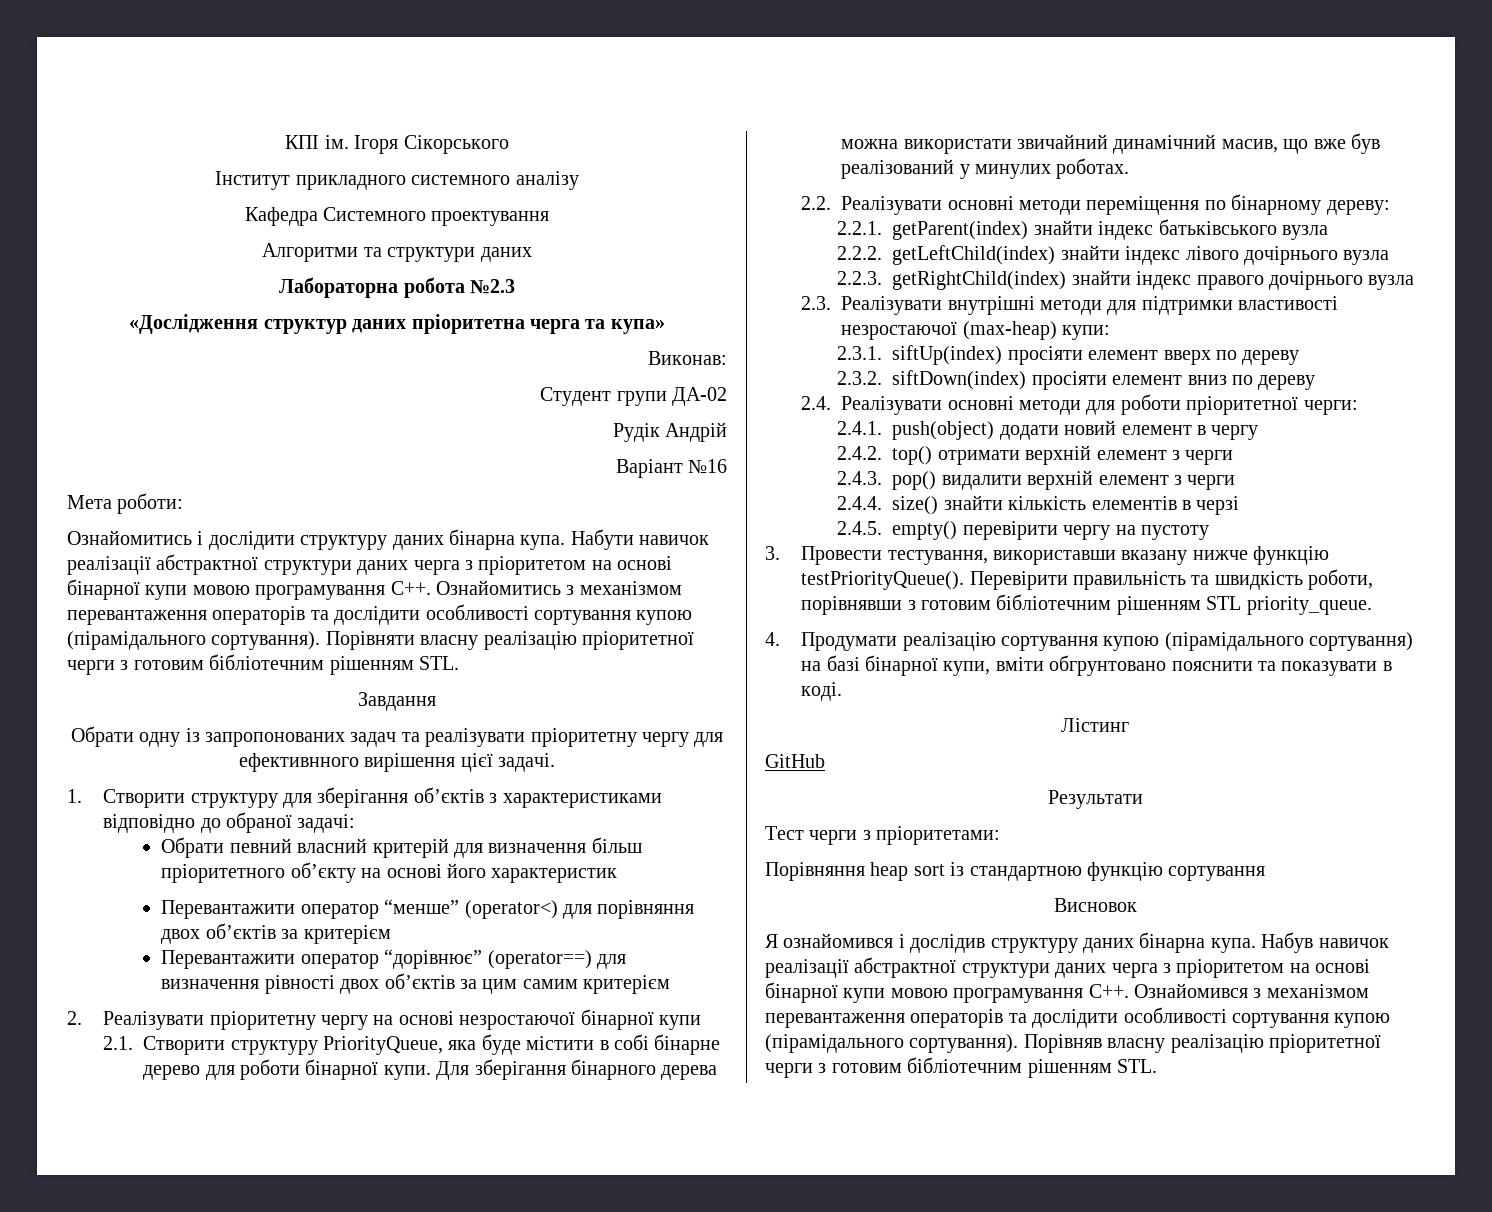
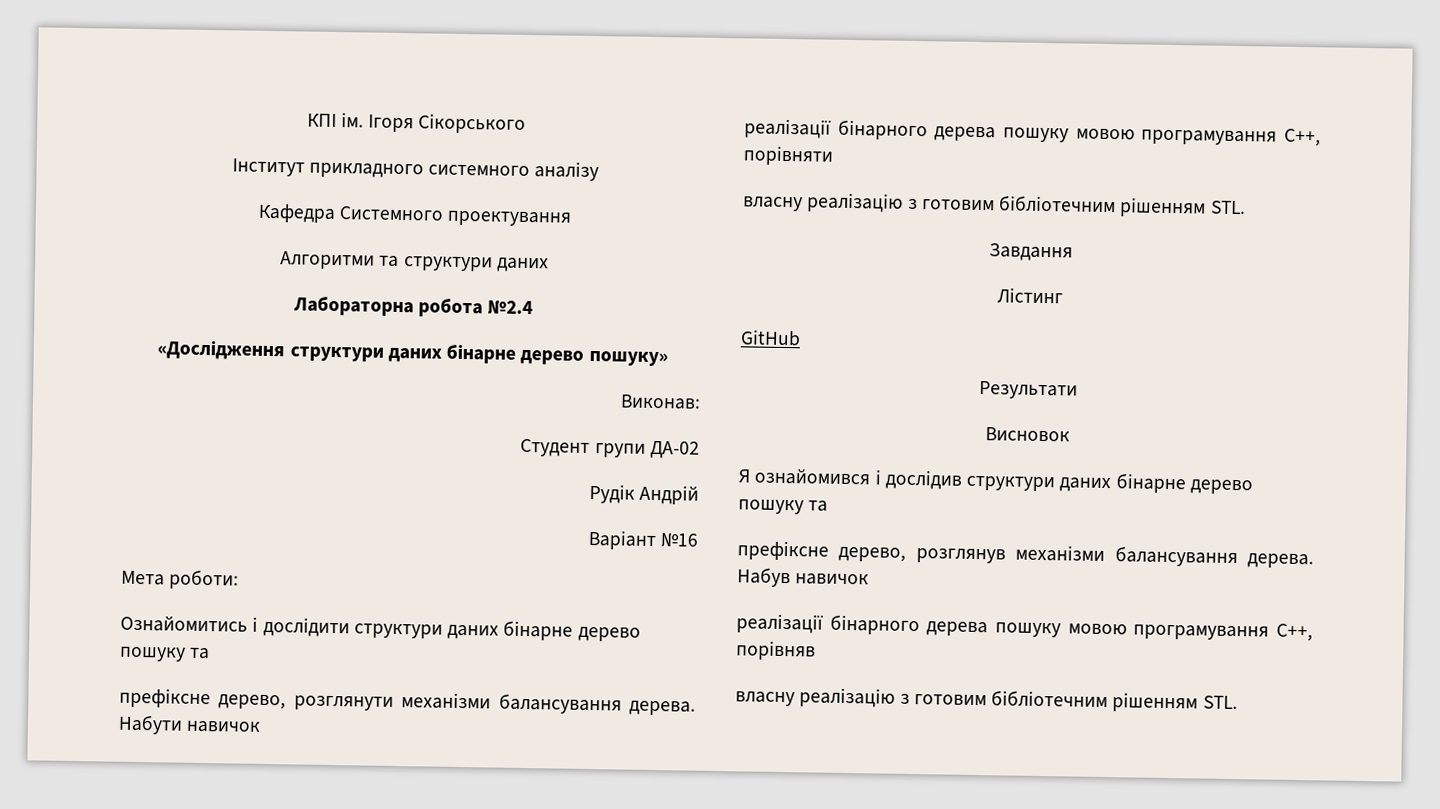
- Лабораторна робота №2.3
+ Лабораторна робота №2.4
- «Дослідження структур даних пріоритетна черга та купа»
+ «Дослідження структури даних бінарне дерево пошуку»
- Ознайомитись і дослідити структуру даних бінарна купа. Набути навичок реалізації абстрактної структури даних черга з пріоритетом на основі бінарної купи мовою програмування С++. Ознайомитись з механізмом перевантаження операторів та дослідити особливості сортування купою (пірамідального сортування). Порівняти власну реалізацію пріоритетної черги з готовим бібліотечним рішенням STL.
+ Ознайомитись і дослідити структури даних бінарне дерево пошуку та
+ префіксне дерево, розглянути механізми балансування дерева. Набути навичок
+ реалізації бінарного дерева пошуку мовою програмування С++, порівняти
+ власну реалізацію з готовим бібліотечним рішенням STL.
- Обрати одну із запропонованих задач та реалізувати пріоритетну чергу для ефективнного вирішення цієї задачі.
- 1. Створити структуру для зберігання об’єктів з характеристиками відповідно до обраної задачі:
- Обрати певний власний критерій для визначення більш пріоритетного об’єкту на основі його характеристик
- Перевантажити оператор “менше” (operator<) для порівняння двох об’єктів за критерієм
- Перевантажити оператор “дорівнює” (operator==) для визначення рівності двох об’єктів за цим самим критерієм
- 2. Реалізувати пріоритетну чергу на основі незростаючої бінарної купи
- 2.1. Створити структуру PriorityQueue, яка буде містити в собі бінарне дерево для роботи бінарної купи. Для зберігання бінарного дерева можна використати звичайний динамічний масив, що вже був реалізований у минулих роботах.
- 2.2. Реалізувати основні методи переміщення по бінарному дереву:
- 2.2.1. getParent(index) знайти індекс батьківського вузла
- 2.2.2. getLeftChild(index) знайти індекс лівого дочірнього вузла
- 2.2.3. getRightChild(index) знайти індекс правого дочірнього вузла
- 2.3. Реалізувати внутрішні методи для підтримки властивості незростаючої (max-heap) купи:
- 2.3.1. siftUp(index) просіяти елемент вверх по дереву
- 2.3.2. siftDown(index) просіяти елемент вниз по дереву
- 2.4. Реалізувати основні методи для роботи пріоритетної черги:
- 2.4.1. push(object) додати новий елемент в чергу
- 2.4.2. top() отримати верхній елемент з черги
- 2.4.3. pop() видалити верхній елемент з черги
- 2.4.4. size() знайти кількість елементів в черзі
- 2.4.5. empty() перевірити чергу на пустоту
- 3. Провести тестування, використавши вказану нижче функцію testPriorityQueue(). Перевірити правильність та швидкість роботи, порівнявши з готовим бібліотечним рішенням STL priority_queue.
- 4. Продумати реалізацію сортування купою (пірамідального сортування) на базі бінарної купи, вміти обгрунтовано пояснити та показувати в коді.
  Лістинг
  GitHub
  Результати
- Тест черги з пріоритетами:
- Порівняння heap sort із стандартною функцію сортування
- Я ознайомився і дослідив структуру даних бінарна купа. Набув навичок реалізації абстрактної структури даних черга з пріоритетом на основі бінарної купи мовою програмування С++. Ознайомився з механізмом перевантаження операторів та дослідити особливості сортування купою (пірамідального сортування). Порівняв власну реалізацію пріоритетної черги з готовим бібліотечним рішенням STL.
+ Я ознайомився і дослідив структури даних бінарне дерево пошуку та
+ префіксне дерево, розглянув механізми балансування дерева. Набув навичок
+ реалізації бінарного дерева пошуку мовою програмування С++, порівняв
+ власну реалізацію з готовим бібліотечним рішенням STL.

